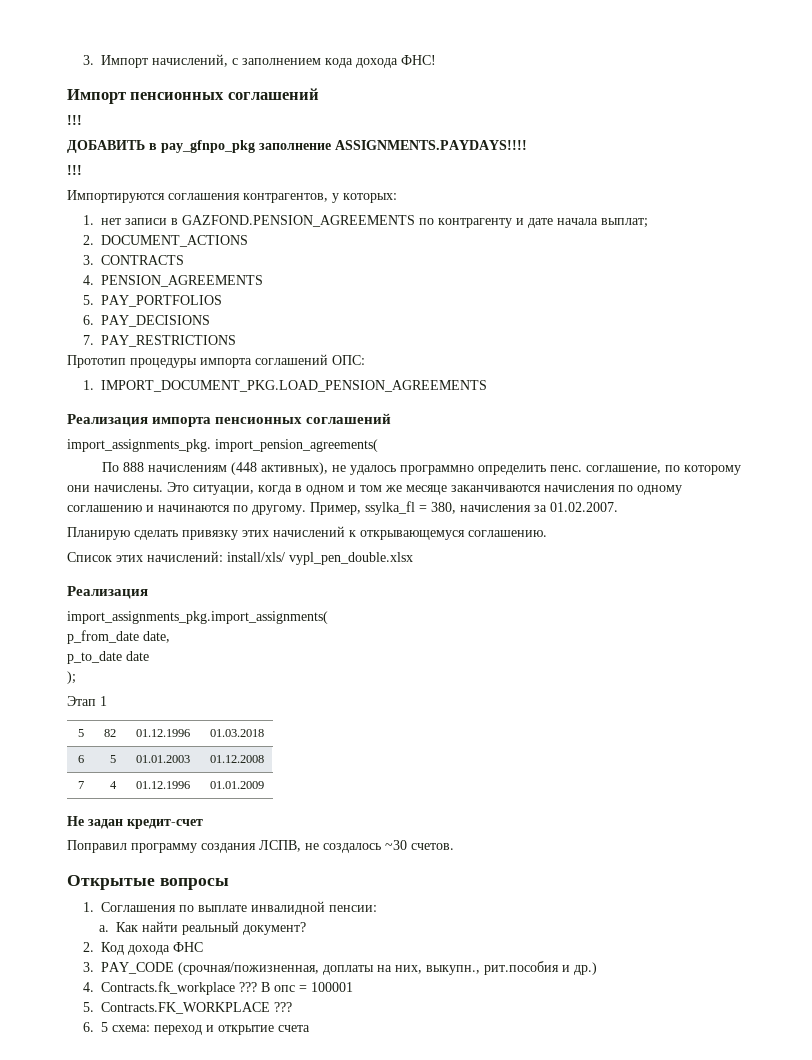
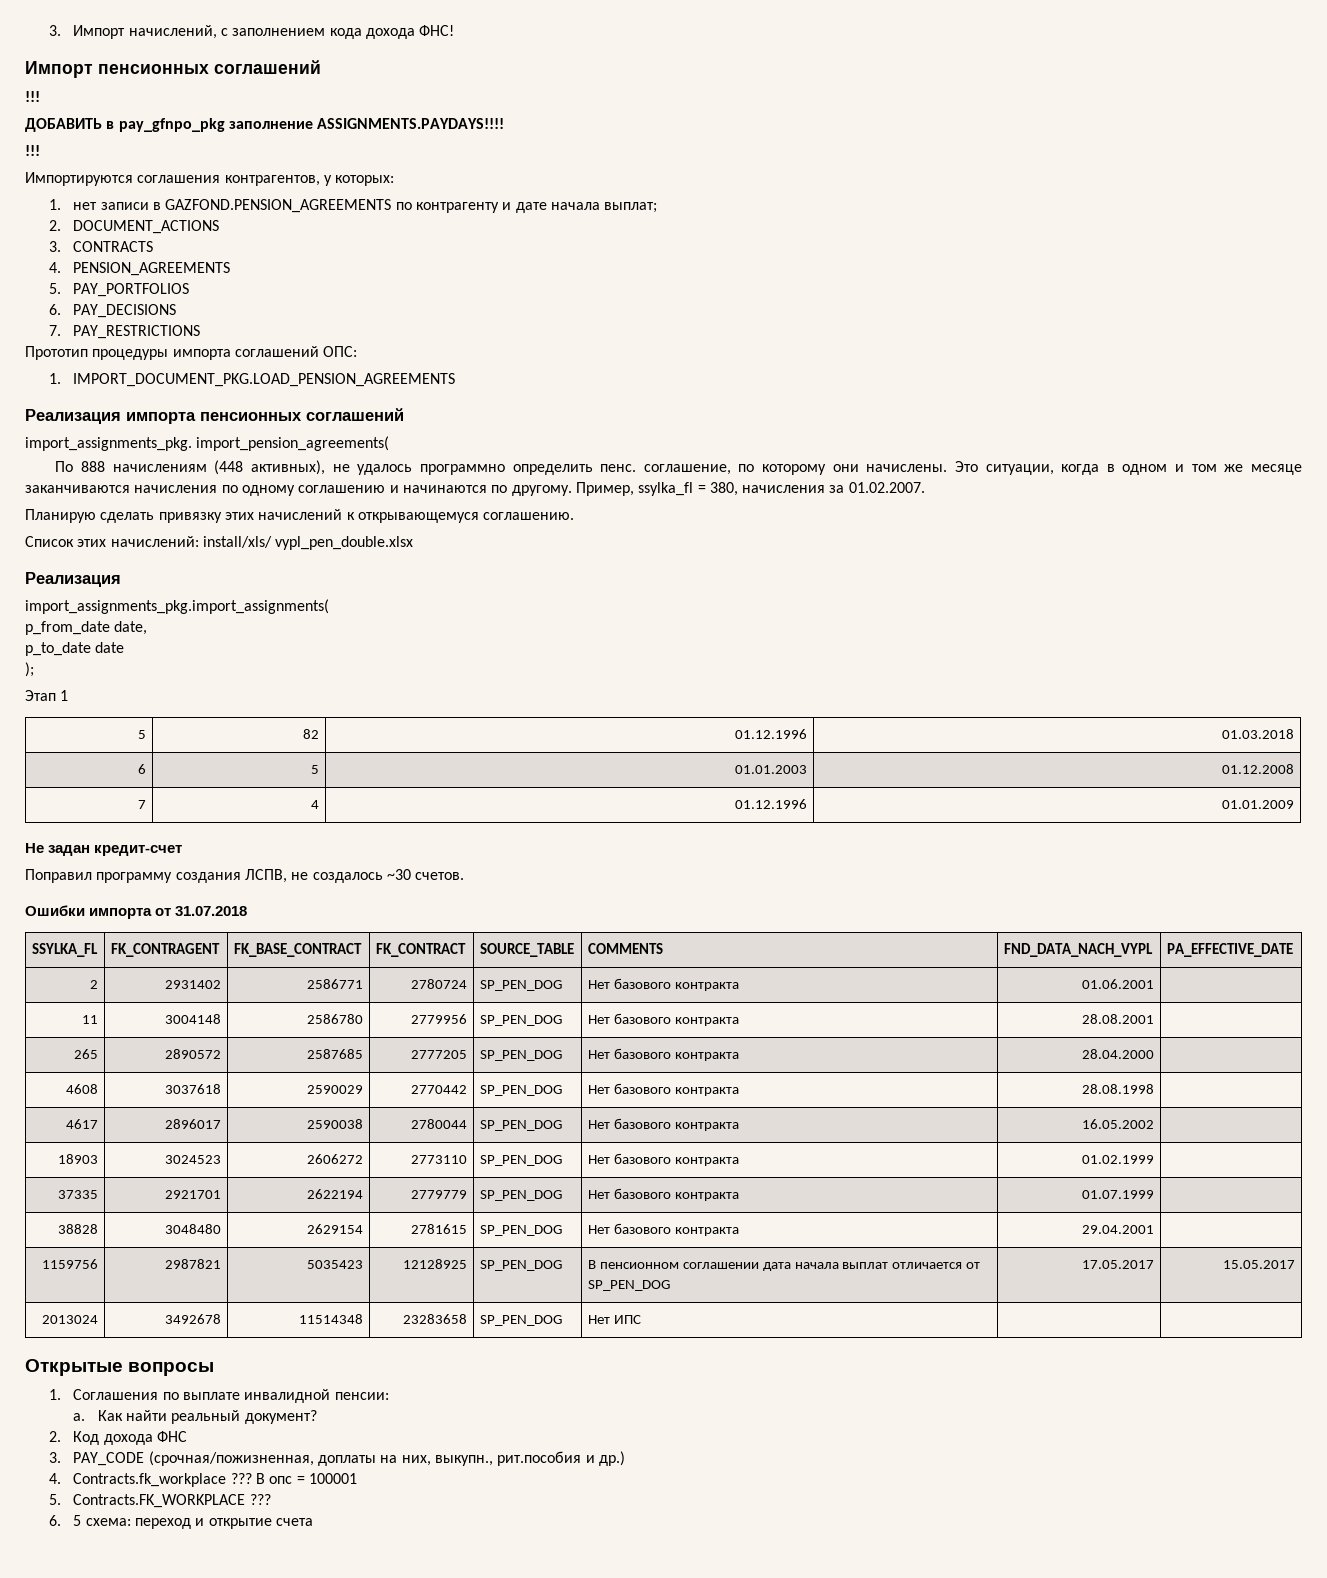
+ Ошибки импорта от 31.07.2018
+ SSYLKA_FL | FK_CONTRAGENT | FK_BASE_CONTRACT | FK_CONTRACT | SOURCE_TABLE | COMMENTS | FND_DATA_NACH_VYPL | PA_EFFECTIVE_DATE
+ 2 | 2931402 | 2586771 | 2780724 | SP_PEN_DOG | Нет базового контракта | 01.06.2001 |
+ 11 | 3004148 | 2586780 | 2779956 | SP_PEN_DOG | Нет базового контракта | 28.08.2001 |
+ 265 | 2890572 | 2587685 | 2777205 | SP_PEN_DOG | Нет базового контракта | 28.04.2000 |
+ 4608 | 3037618 | 2590029 | 2770442 | SP_PEN_DOG | Нет базового контракта | 28.08.1998 |
+ 4617 | 2896017 | 2590038 | 2780044 | SP_PEN_DOG | Нет базового контракта | 16.05.2002 |
+ 18903 | 3024523 | 2606272 | 2773110 | SP_PEN_DOG | Нет базового контракта | 01.02.1999 |
+ 37335 | 2921701 | 2622194 | 2779779 | SP_PEN_DOG | Нет базового контракта | 01.07.1999 |
+ 38828 | 3048480 | 2629154 | 2781615 | SP_PEN_DOG | Нет базового контракта | 29.04.2001 |
+ 1159756 | 2987821 | 5035423 | 12128925 | SP_PEN_DOG | В пенсионном соглашении дата начала выплат отличается от SP_PEN_DOG | 17.05.2017 | 15.05.2017
+ 2013024 | 3492678 | 11514348 | 23283658 | SP_PEN_DOG | Нет ИПС | |

